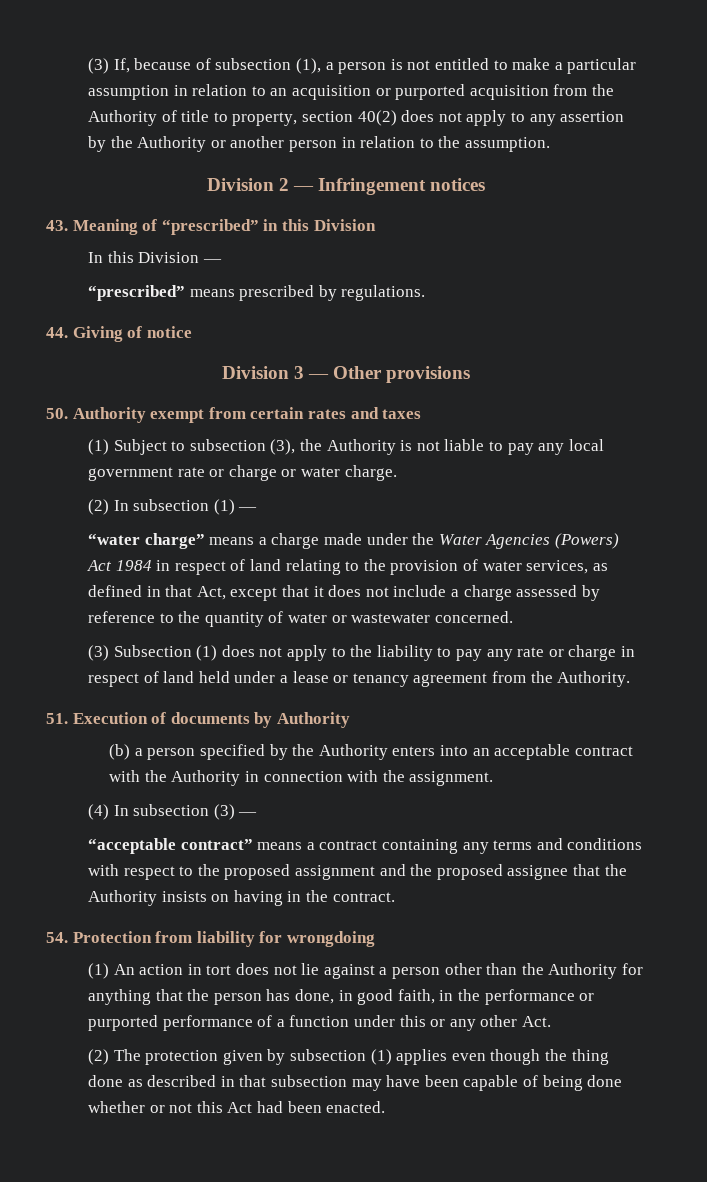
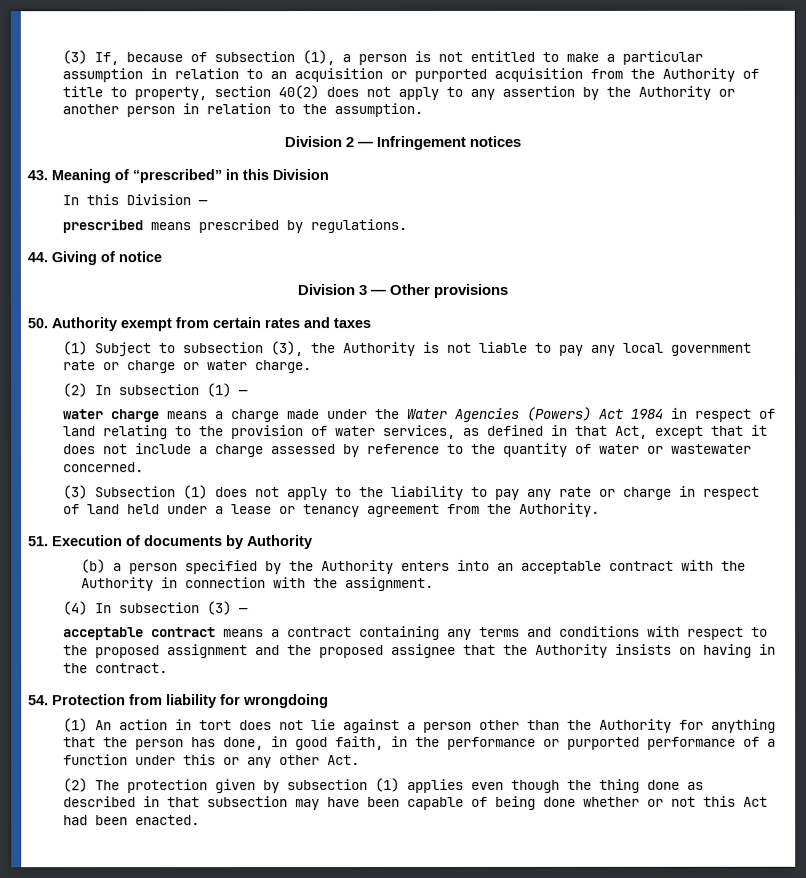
- “prescribed” means prescribed by regulations.
+ prescribed means prescribed by regulations.
- “water charge” means a charge made under the Water Agencies (Powers) Act 1984 in respect of land relating to the provision of water services, as defined in that Act, except that it does not include a charge assessed by reference to the quantity of water or wastewater concerned.
+ water charge means a charge made under the Water Agencies (Powers) Act 1984 in respect of land relating to the provision of water services, as defined in that Act, except that it does not include a charge assessed by reference to the quantity of water or wastewater concerned.
- “acceptable contract” means a contract containing any terms and conditions with respect to the proposed assignment and the proposed assignee that the Authority insists on having in the contract.
+ acceptable contract means a contract containing any terms and conditions with respect to the proposed assignment and the proposed assignee that the Authority insists on having in the contract.

